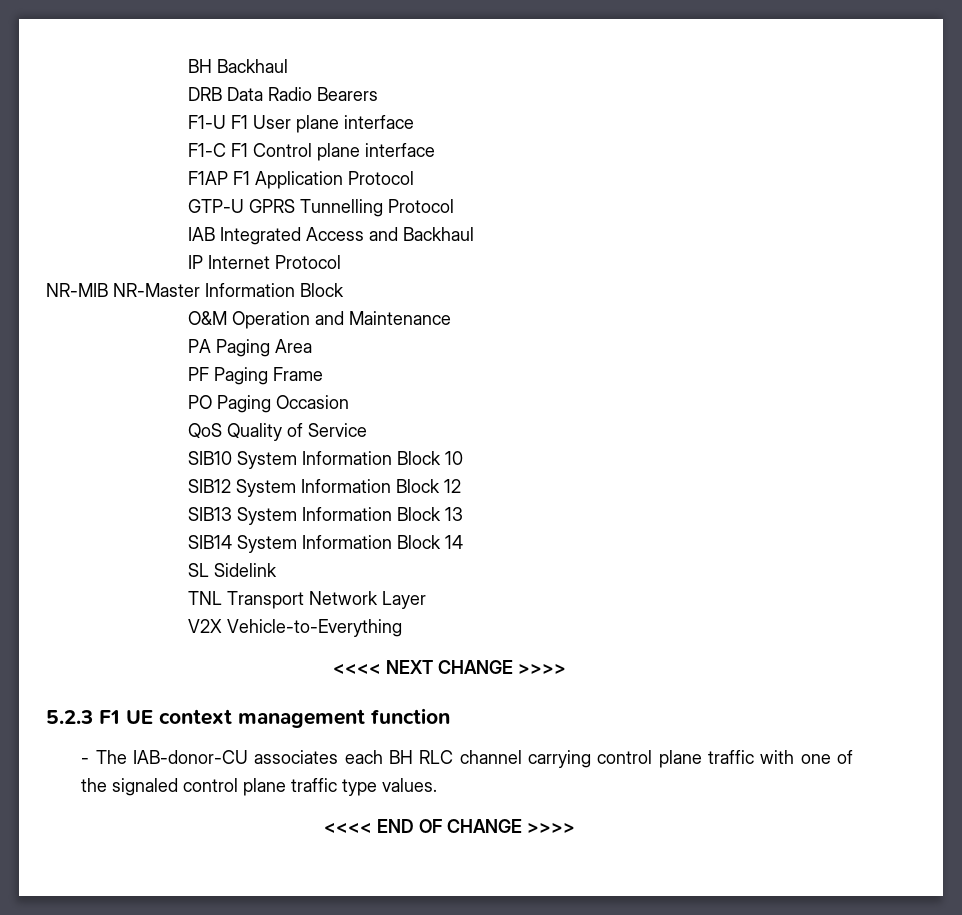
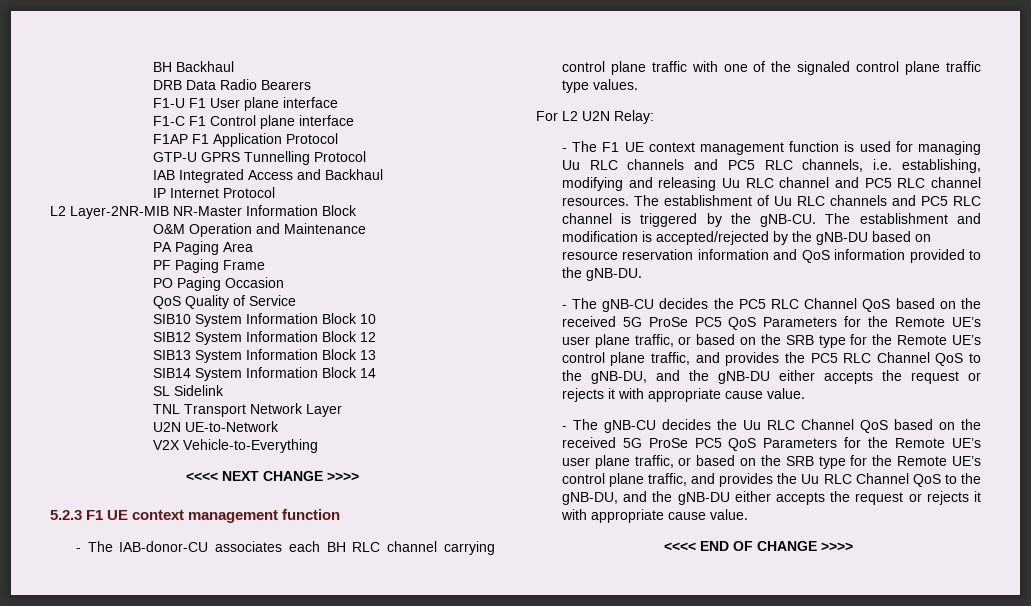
- NR-MIB NR-Master Information Block
+ L2 Layer-2NR-MIB NR-Master Information Block
+ U2N UE-to-Network
+ For L2 U2N Relay:
+ - The F1 UE context management function is used for managing Uu RLC channels and PC5 RLC channels, i.e. establishing, modifying and releasing Uu RLC channel and PC5 RLC channel resources. The establishment of Uu RLC channels and PC5 RLC channel is triggered by the gNB-CU. The establishment and modification is accepted/rejected by the gNB-DU based on resource reservation information and QoS information provided to the gNB-DU.
+ - The gNB-CU decides the PC5 RLC Channel QoS based on the received 5G ProSe PC5 QoS Parameters for the Remote UE’s user plane traffic, or based on the SRB type for the Remote UE’s control plane traffic, and provides the PC5 RLC Channel QoS to the gNB-DU, and the gNB-DU either accepts the request or rejects it with appropriate cause value.
+ - The gNB-CU decides the Uu RLC Channel QoS based on the received 5G ProSe PC5 QoS Parameters for the Remote UE’s user plane traffic, or based on the SRB type for the Remote UE’s control plane traffic, and provides the Uu RLC Channel QoS to the gNB-DU, and the gNB-DU either accepts the request or rejects it with appropriate cause value.

